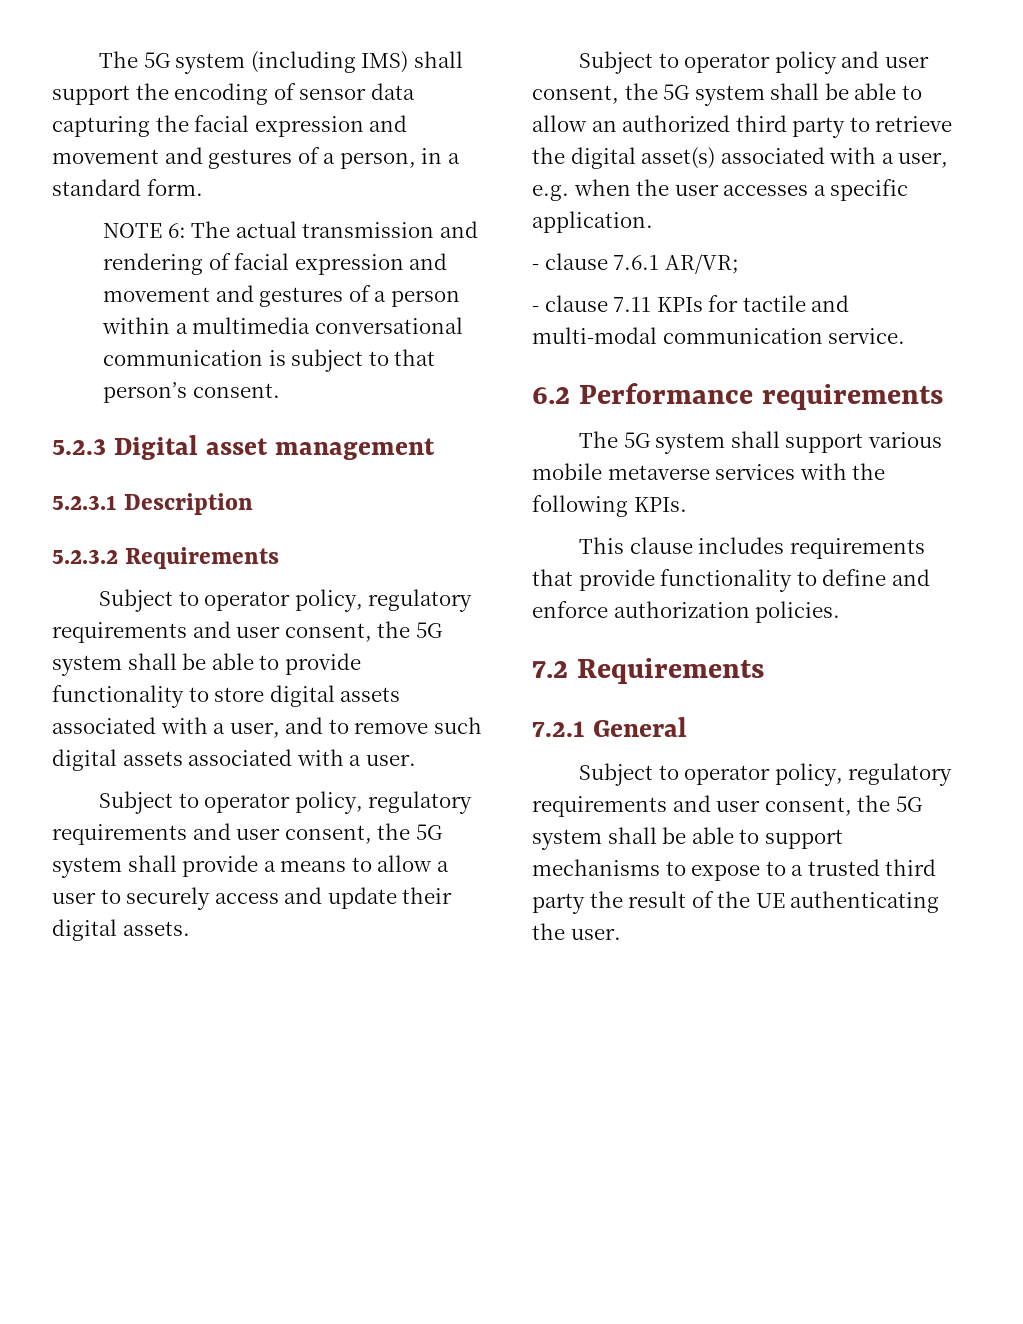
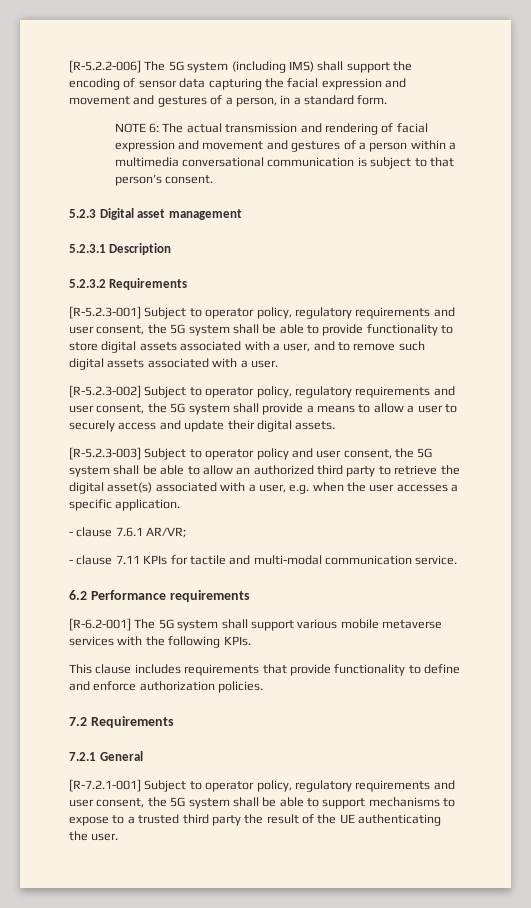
- The 5G system (including IMS) shall support the encoding of sensor data capturing the facial expression and movement and gestures of a person, in a standard form.
+ [R-5.2.2-006] The 5G system (including IMS) shall support the encoding of sensor data capturing the facial expression and movement and gestures of a person, in a standard form.
- Subject to operator policy, regulatory requirements and user consent, the 5G system shall be able to provide functionality to store digital assets associated with a user, and to remove such digital assets associated with a user.
+ [R-5.2.3-001] Subject to operator policy, regulatory requirements and user consent, the 5G system shall be able to provide functionality to store digital assets associated with a user, and to remove such digital assets associated with a user.
- Subject to operator policy, regulatory requirements and user consent, the 5G system shall provide a means to allow a user to securely access and update their digital assets.
+ [R-5.2.3-002] Subject to operator policy, regulatory requirements and user consent, the 5G system shall provide a means to allow a user to securely access and update their digital assets.
- Subject to operator policy and user consent, the 5G system shall be able to allow an authorized third party to retrieve the digital asset(s) associated with a user, e.g. when the user accesses a specific application.
+ [R-5.2.3-003] Subject to operator policy and user consent, the 5G system shall be able to allow an authorized third party to retrieve the digital asset(s) associated with a user, e.g. when the user accesses a specific application.
- The 5G system shall support various mobile metaverse services with the following KPIs.
+ [R-6.2-001] The 5G system shall support various mobile metaverse services with the following KPIs.
- Subject to operator policy, regulatory requirements and user consent, the 5G system shall be able to support mechanisms to expose to a trusted third party the result of the UE authenticating the user.
+ [R-7.2.1-001] Subject to operator policy, regulatory requirements and user consent, the 5G system shall be able to support mechanisms to expose to a trusted third party the result of the UE authenticating the user.

